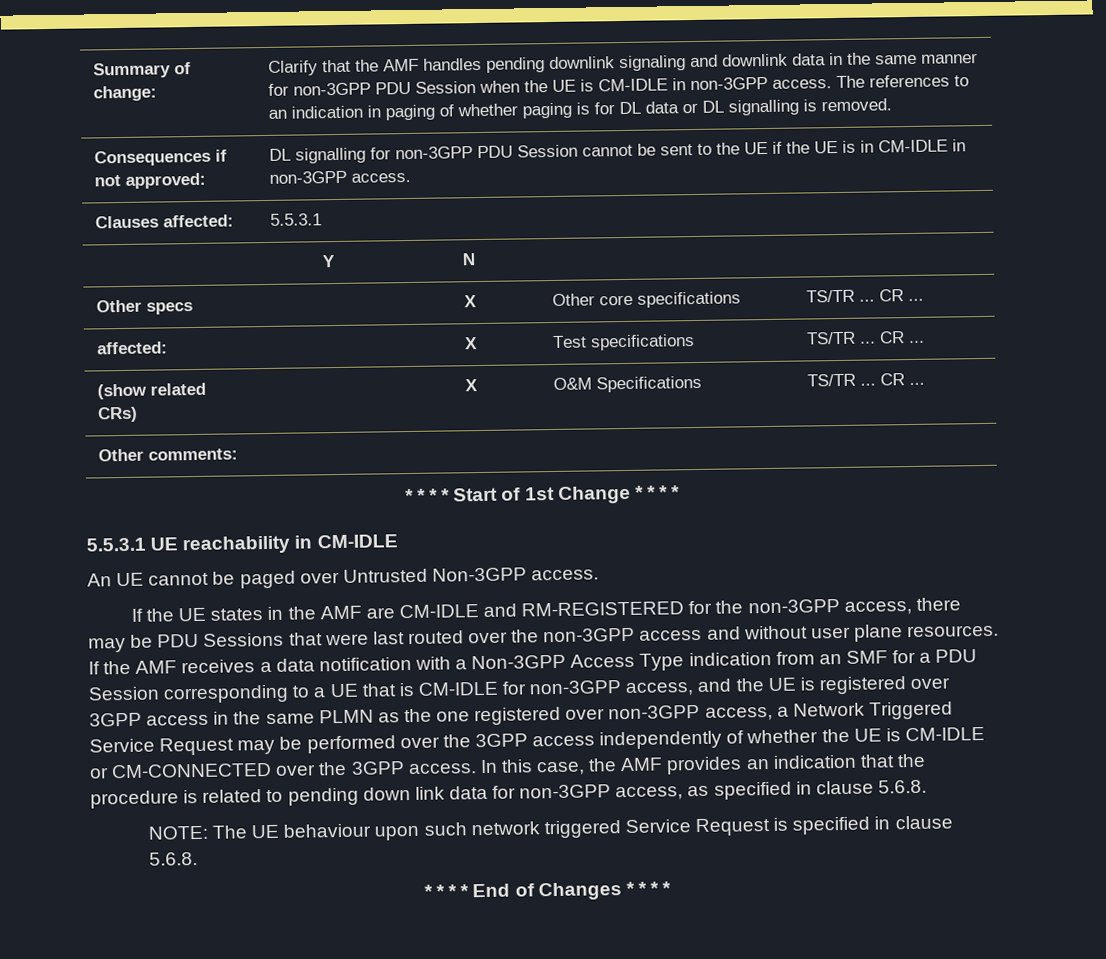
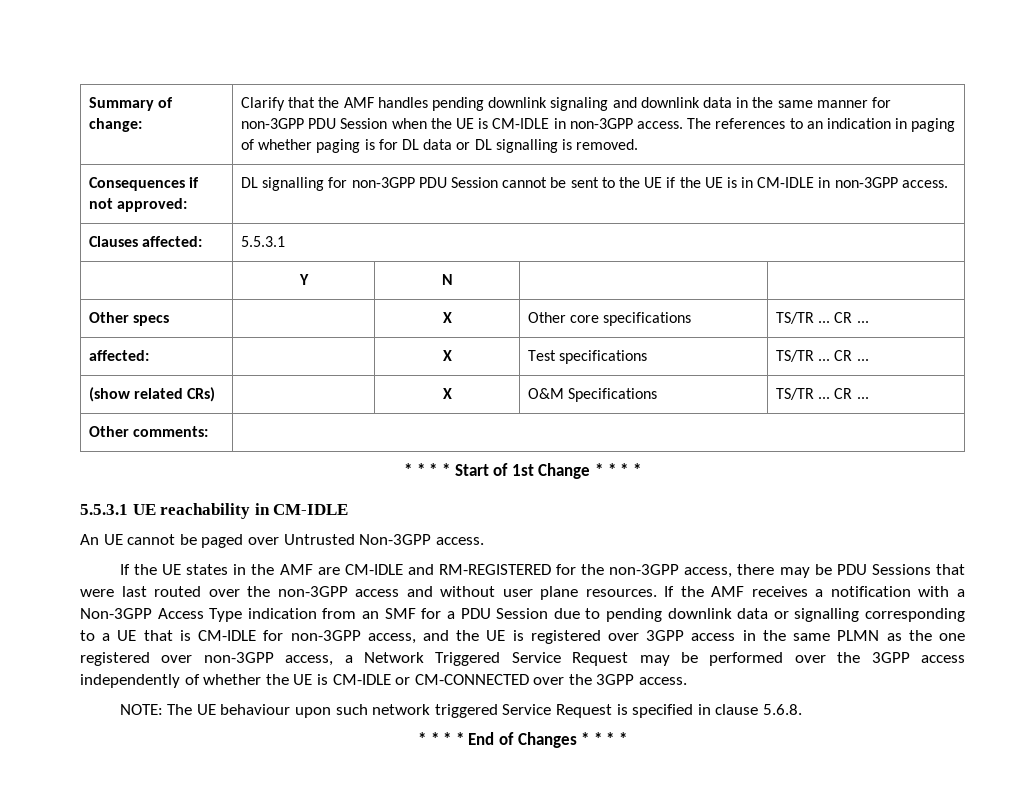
- If the AMF receives a data notification with a Non-3GPP Access Type indication from an SMF for a PDU Session corresponding to a UE that is CM-IDLE for non-3GPP access, and the UE is registered over 3GPP access in the same PLMN as the one registered over non-3GPP access, a Network Triggered Service Request may be performed over the 3GPP access independently of whether the UE is CM-IDLE or CM-CONNECTED over the 3GPP access. In this case, the AMF provides an indication that the procedure is related to pending down link data for non-3GPP access, as specified in clause 5.6.8.
+ If the AMF receives a notification with a Non-3GPP Access Type indication from an SMF for a PDU Session due to pending downlink data or signalling corresponding to a UE that is CM-IDLE for non-3GPP access, and the UE is registered over 3GPP access in the same PLMN as the one registered over non-3GPP access, a Network Triggered Service Request may be performed over the 3GPP access independently of whether the UE is CM-IDLE or CM-CONNECTED over the 3GPP access.

